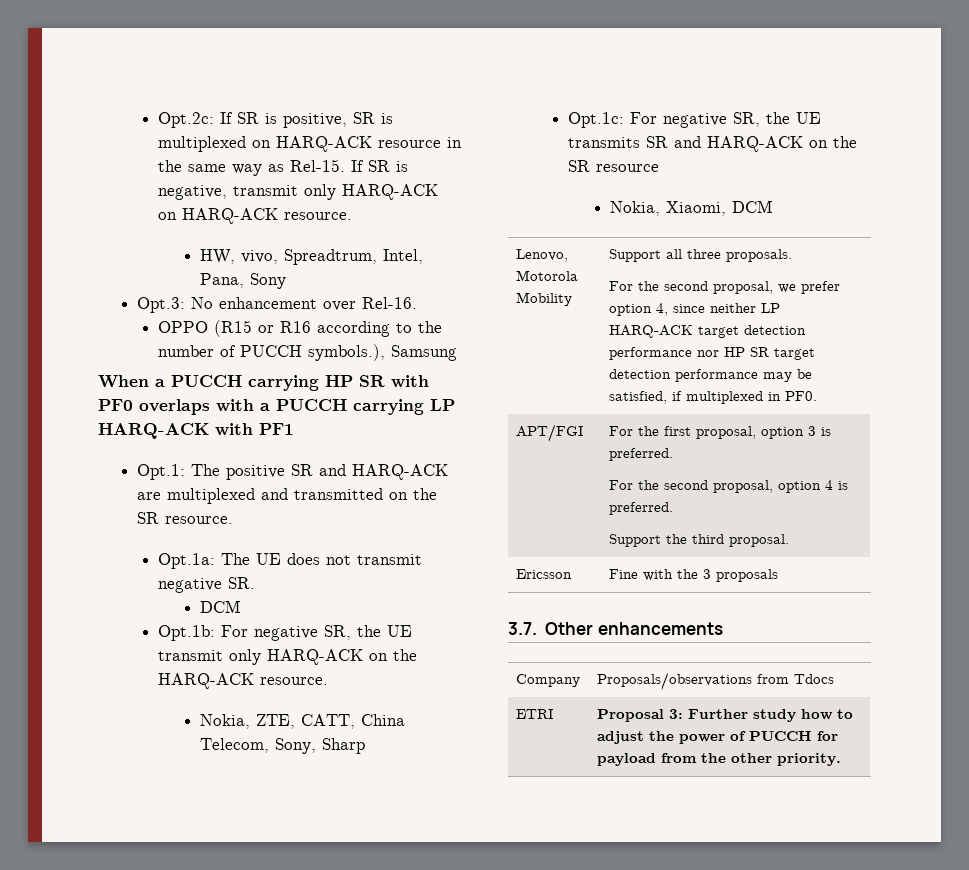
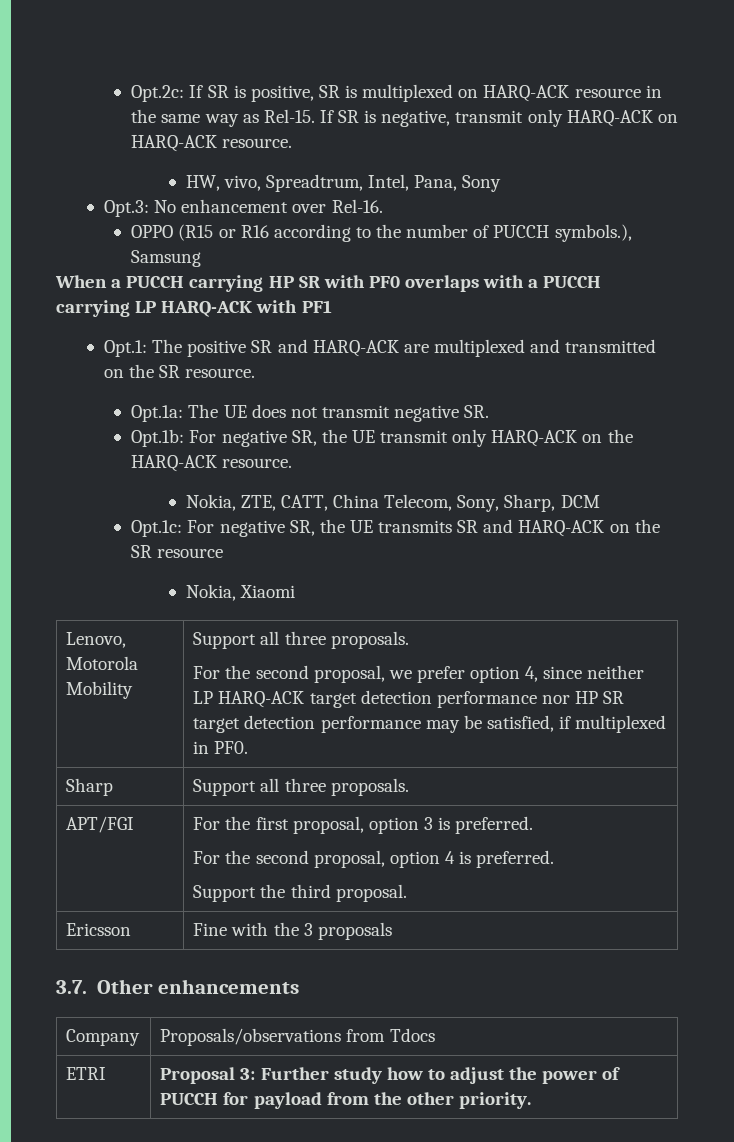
  Opt.1a: The UE does not transmit negative SR.
- DCM
- Nokia, ZTE, CATT, China Telecom, Sony, Sharp
+ Nokia, ZTE, CATT, China Telecom, Sony, Sharp, DCM
- Nokia, Xiaomi, DCM
+ Nokia, Xiaomi
+ Sharp | Support all three proposals.

